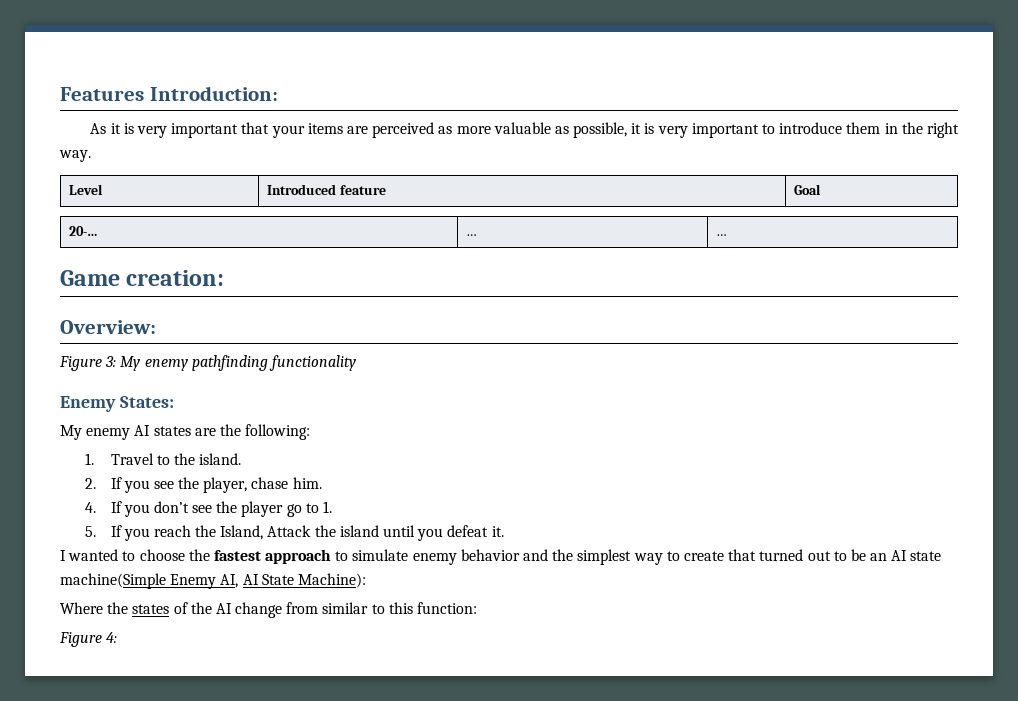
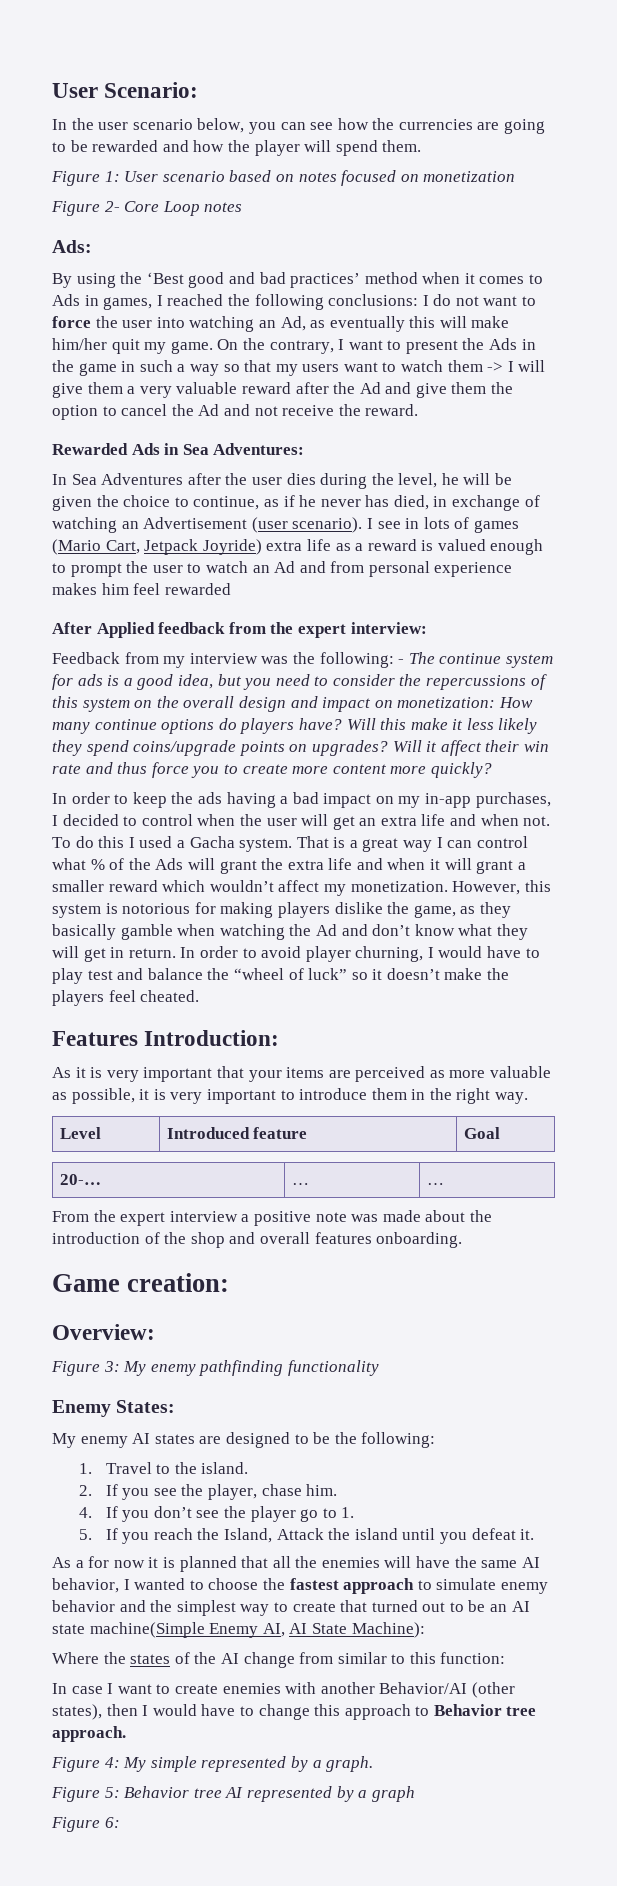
+ User Scenario:
+ In the user scenario below, you can see how the currencies are going to be rewarded and how the player will spend them.
+ Figure 1: User scenario based on notes focused on monetization
+ Figure 2- Core Loop notes
+ Ads:
+ By using the ‘Best good and bad practices’ method when it comes to Ads in games, I reached the following conclusions: I do not want to force the user into watching an Ad, as eventually this will make him/her quit my game. On the contrary, I want to present the Ads in the game in such a way so that my users want to watch them -> I will give them a very valuable reward after the Ad and give them the option to cancel the Ad and not receive the reward.
+ Rewarded Ads in Sea Adventures:
+ In Sea Adventures after the user dies during the level, he will be given the choice to continue, as if he never has died, in exchange of watching an Advertisement (user scenario). I see in lots of games (Mario Cart, Jetpack Joyride) extra life as a reward is valued enough to prompt the user to watch an Ad and from personal experience makes him feel rewarded
+ After Applied feedback from the expert interview:
+ Feedback from my interview was the following: - The continue system for ads is a good idea, but you need to consider the repercussions of this system on the overall design and impact on monetization: How many continue options do players have? Will this make it less likely they spend coins/upgrade points on upgrades? Will it affect their win rate and thus force you to create more content more quickly?
+ In order to keep the ads having a bad impact on my in-app purchases, I decided to control when the user will get an extra life and when not. To do this I used a Gacha system. That is a great way I can control what % of the Ads will grant the extra life and when it will grant a smaller reward which wouldn’t affect my monetization. However, this system is notorious for making players dislike the game, as they basically gamble when watching the Ad and don’t know what they will get in return. In order to avoid player churning, I would have to play test and balance the “wheel of luck” so it doesn’t make the players feel cheated.
+ From the expert interview a positive note was made about the introduction of the shop and overall features onboarding.
- My enemy AI states are the following:
+ My enemy AI states are designed to be the following:
- I wanted to choose the fastest approach to simulate enemy behavior and the simplest way to create that turned out to be an AI state machine(Simple Enemy AI, AI State Machine):
+ As a for now it is planned that all the enemies will have the same AI behavior, I wanted to choose the fastest approach to simulate enemy behavior and the simplest way to create that turned out to be an AI state machine(Simple Enemy AI, AI State Machine):
- Figure 4:
+ In case I want to create enemies with another Behavior/AI (other states), then I would have to change this approach to Behavior tree approach.
+ Figure 4: My simple represented by a graph.
+ Figure 5: Behavior tree AI represented by a graph
+ Figure 6:

